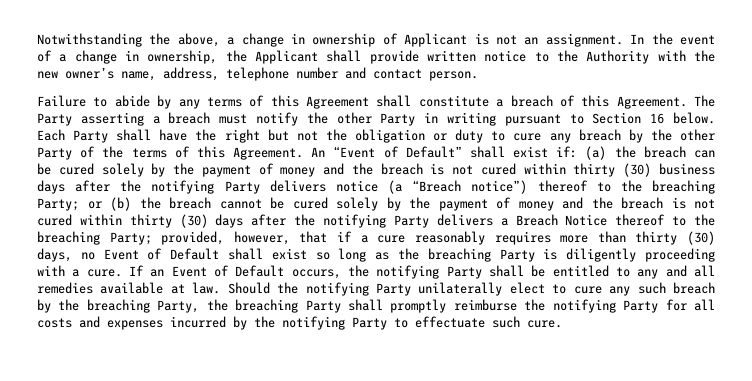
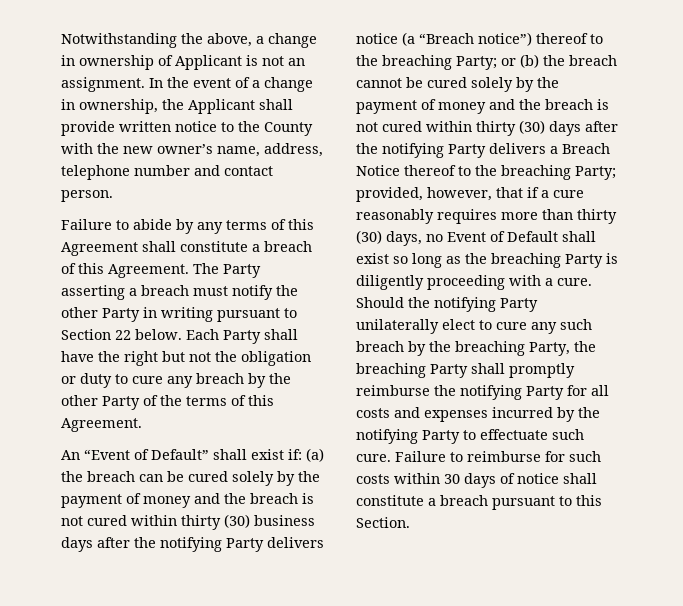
- In the event of a change in ownership, the Applicant shall provide written notice to the Authority with the new owner’s name, address, telephone number and contact person.
+ In the event of a change in ownership, the Applicant shall provide written notice to the County with the new owner’s name, address, telephone number and contact person.
- The Party asserting a breach must notify the other Party in writing pursuant to Section 16 below.
+ The Party asserting a breach must notify the other Party in writing pursuant to Section 22 below.
- Each Party shall have the right but not the obligation or duty to cure any breach by the other Party of the terms of this Agreement. An “Event of Default” shall exist if:
+ Each Party shall have the right but not the obligation or duty to cure any breach by the other Party of the terms of this Agreement.
+ An “Event of Default” shall exist if:
- If an Event of Default occurs, the notifying Party shall be entitled to any and all remedies available at law.
+ Failure to reimburse for such costs within 30 days of notice shall constitute a breach pursuant to this Section.

